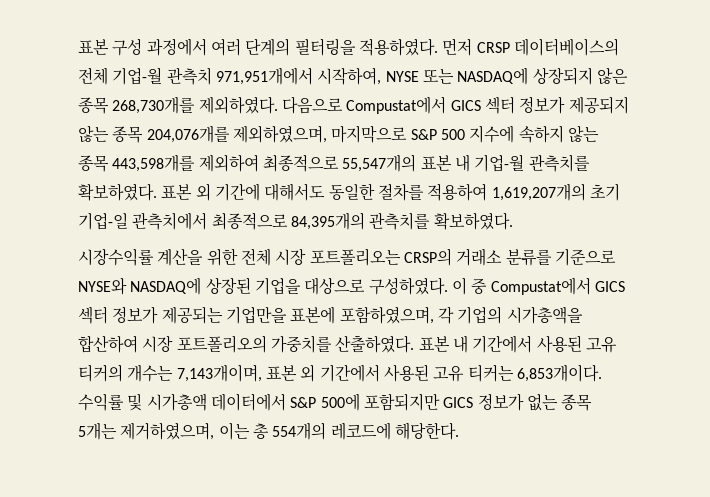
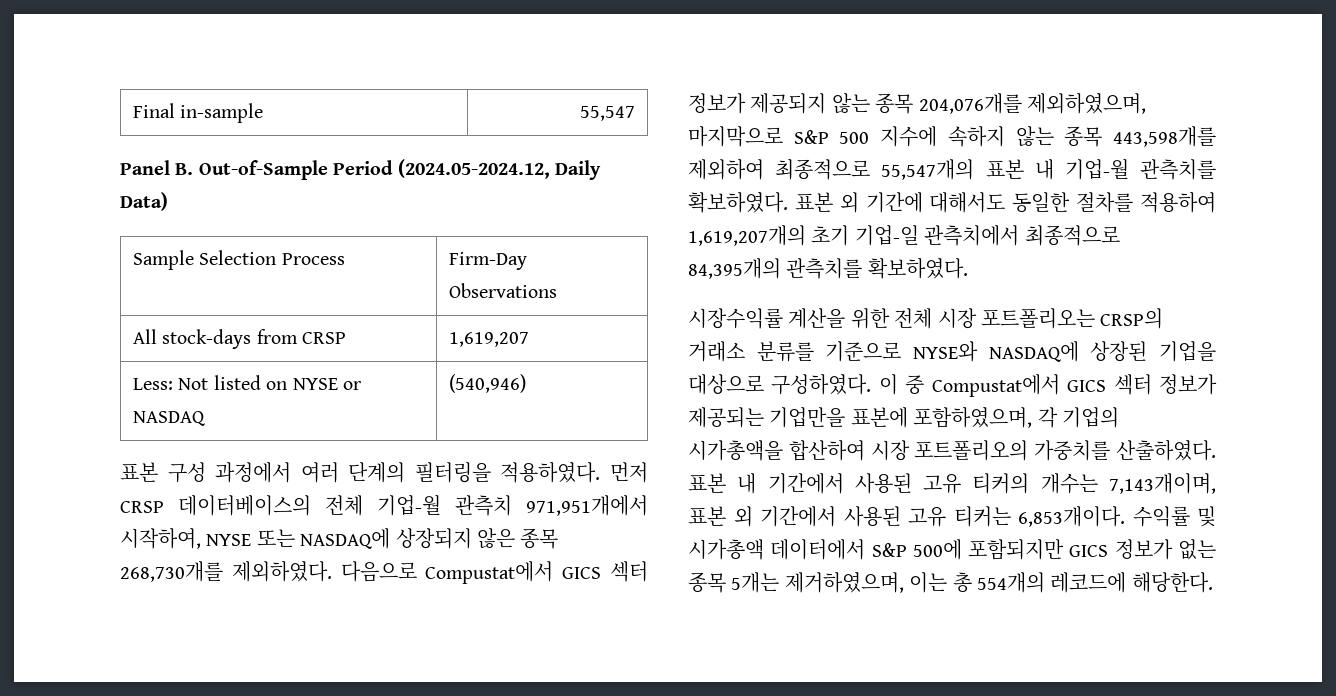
+ Final in-sample | 55,547
+ Panel B. Out-of-Sample Period (2024.05-2024.12, Daily Data)
+ Sample Selection Process | Firm-Day Observations
+ All stock-days from CRSP | 1,619,207
+ Less: Not listed on NYSE or NASDAQ | (540,946)

